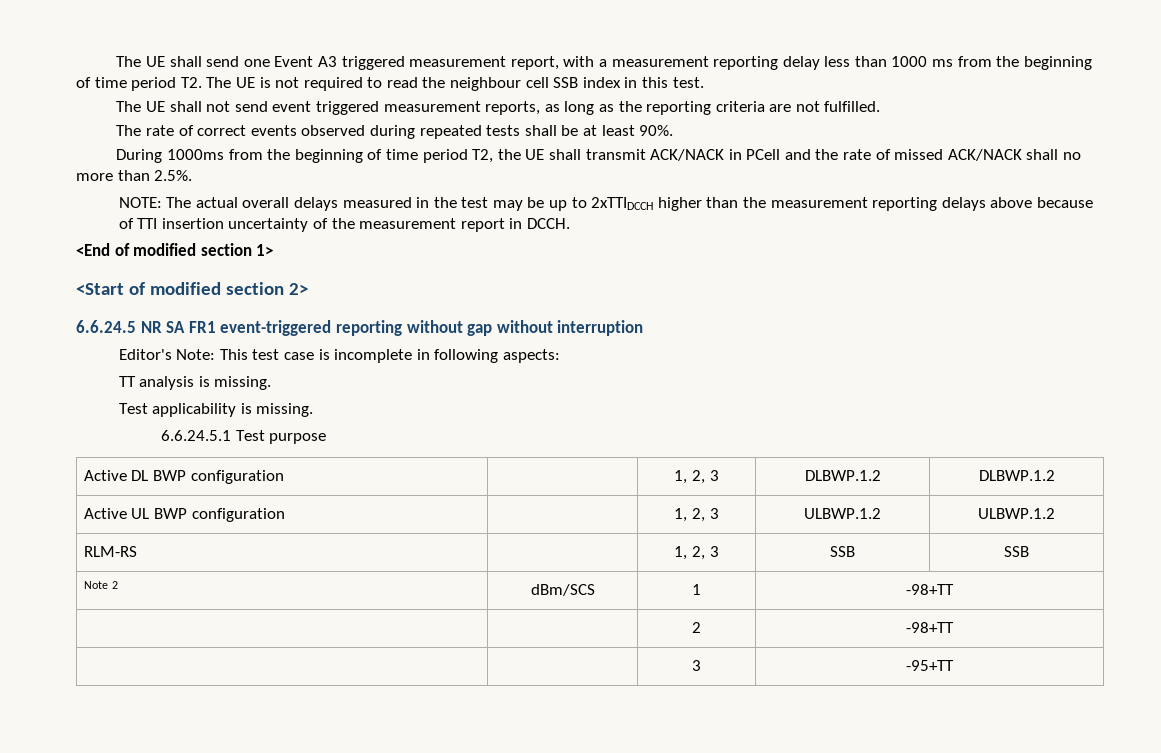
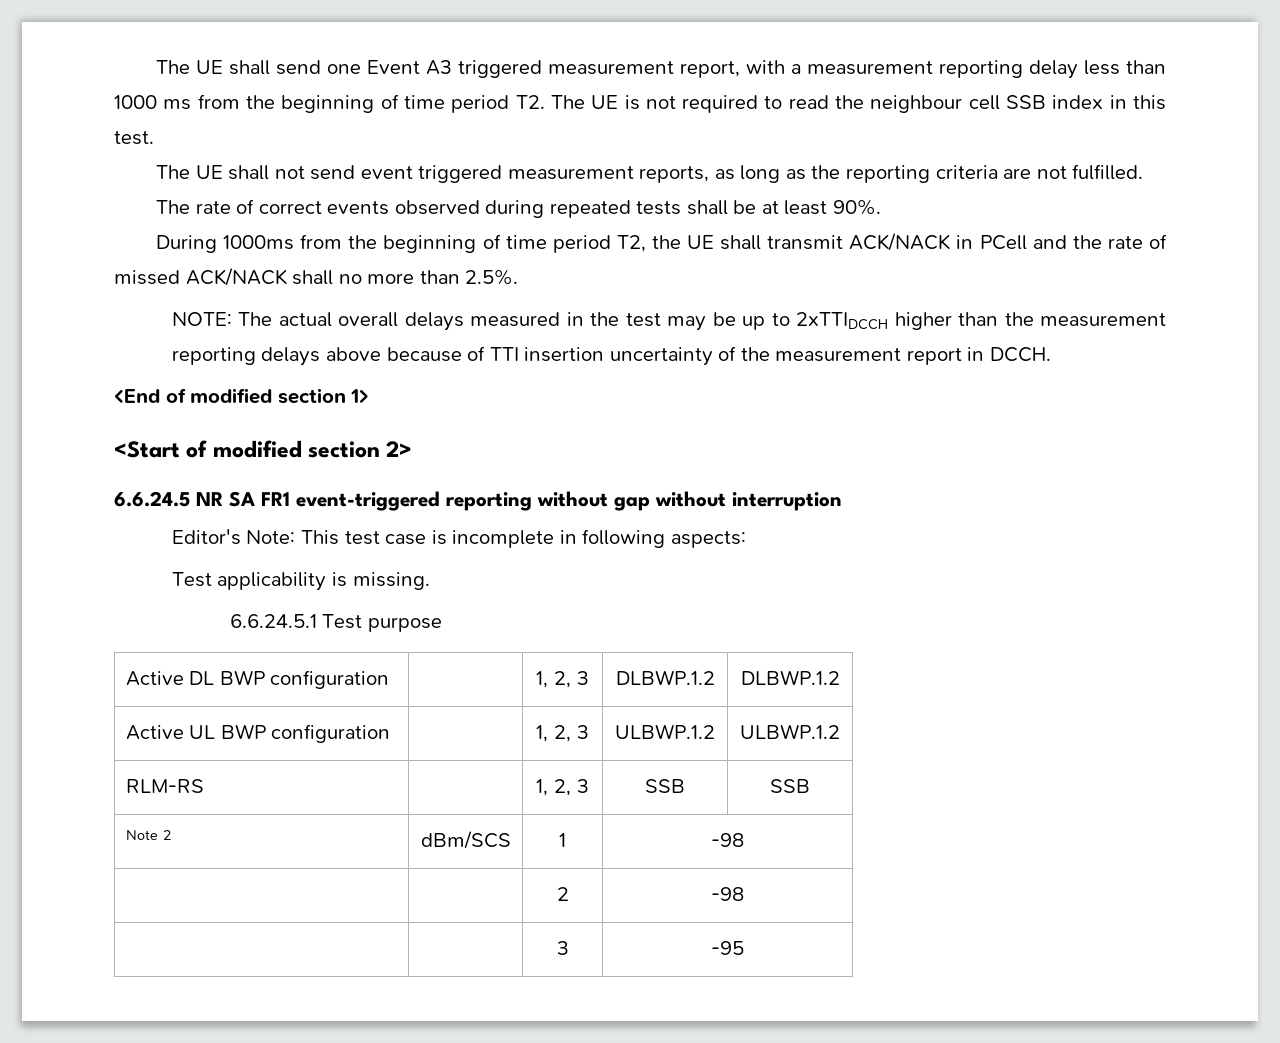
- TT analysis is missing.
- Note 2 | dBm/SCS | 1 | -98+TT
- | | 2 | -98+TT
- | | 3 | -95+TT
+ Note 2 | dBm/SCS | 1 | -98
+ | | 2 | -98
+ | | 3 | -95

